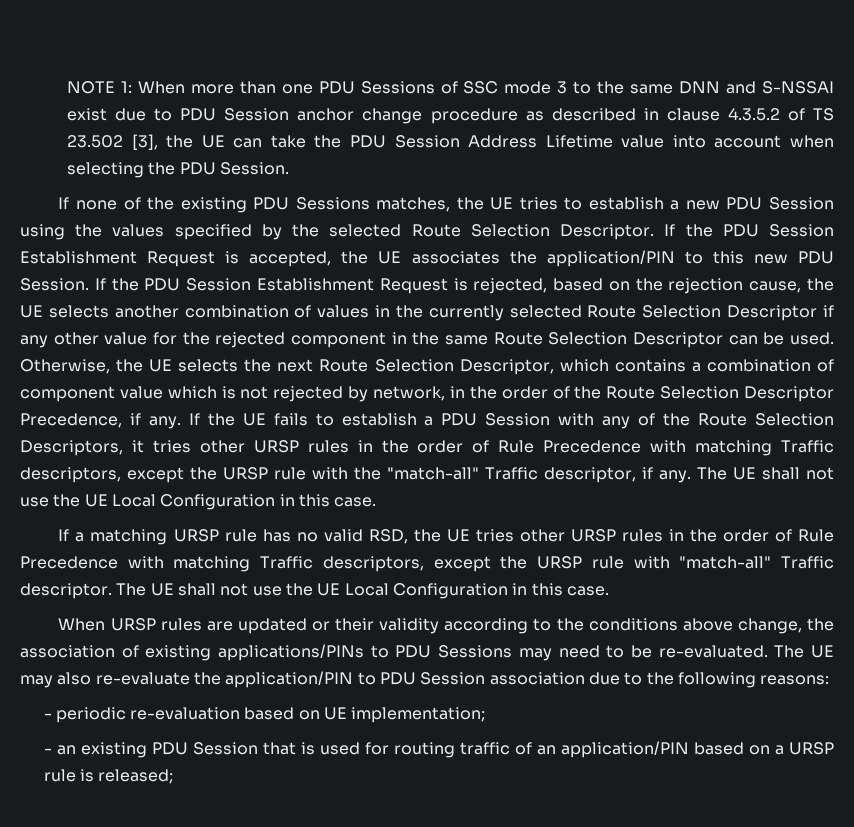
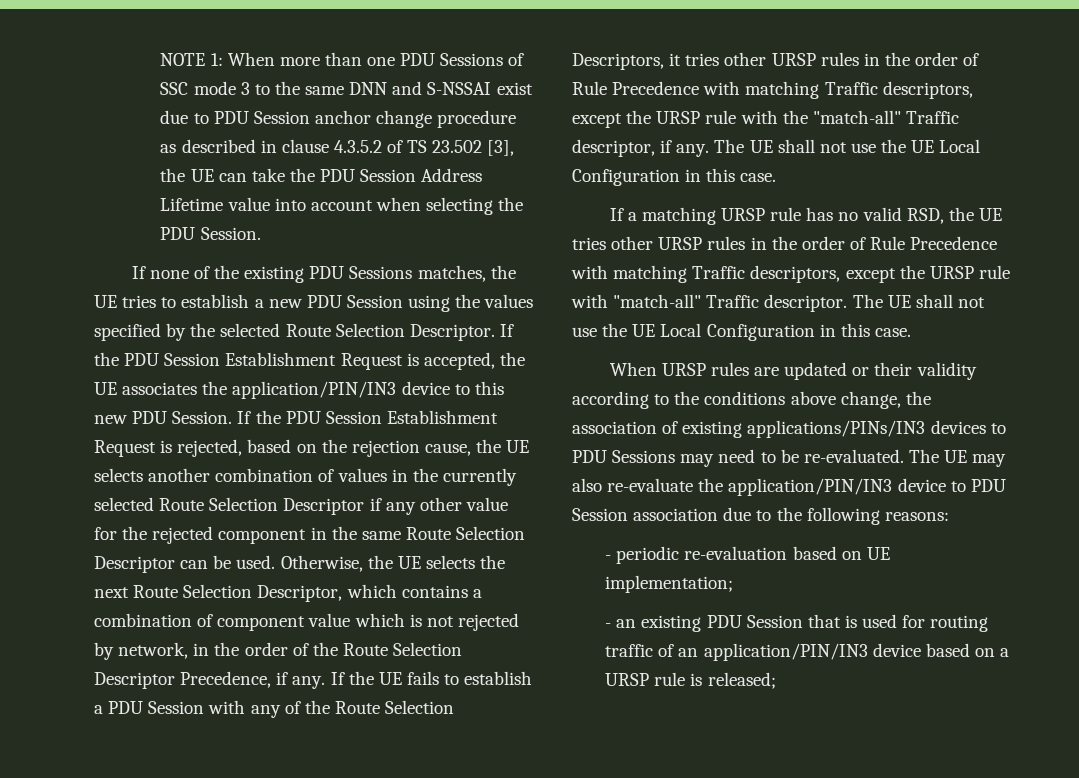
- If the PDU Session Establishment Request is accepted, the UE associates the application/PIN to this new PDU Session.
+ If the PDU Session Establishment Request is accepted, the UE associates the application/PIN/IN3 device to this new PDU Session.
- When URSP rules are updated or their validity according to the conditions above change, the association of existing applications/PINs to PDU Sessions may need to be re-evaluated.
+ When URSP rules are updated or their validity according to the conditions above change, the association of existing applications/PINs/IN3 devices to PDU Sessions may need to be re-evaluated.
- The UE may also re-evaluate the application/PIN to PDU Session association due to the following reasons:
+ The UE may also re-evaluate the application/PIN/IN3 device to PDU Session association due to the following reasons:
- - an existing PDU Session that is used for routing traffic of an application/PIN based on a URSP rule is released;
+ - an existing PDU Session that is used for routing traffic of an application/PIN/IN3 device based on a URSP rule is released;

